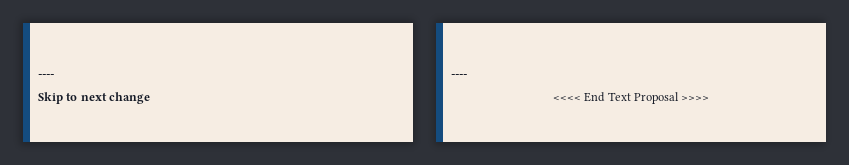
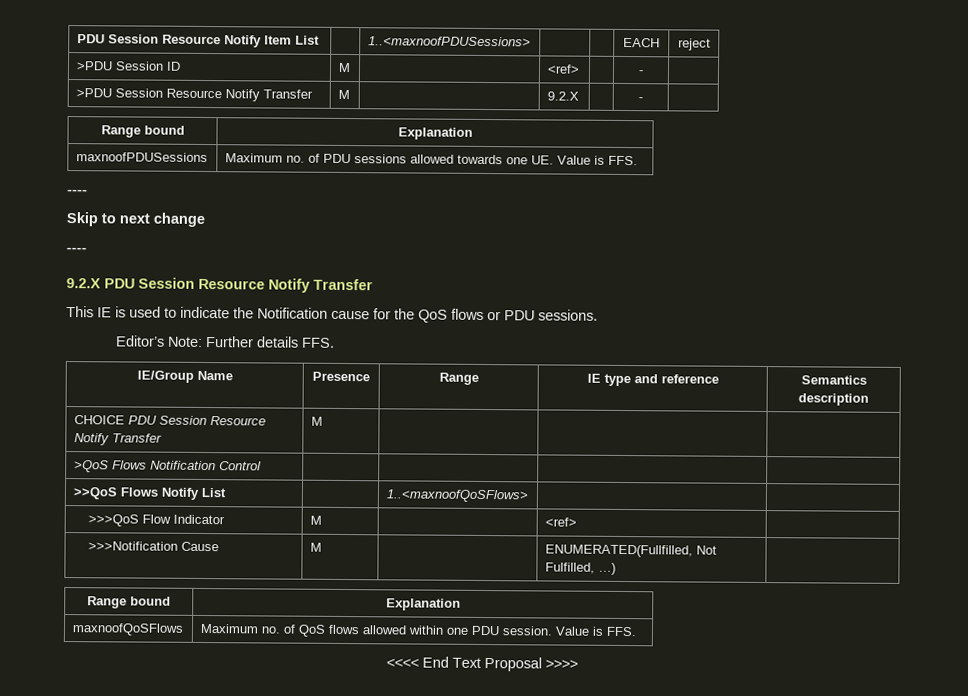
+ PDU Session Resource Notify Item List | | 1..<maxnoofPDUSessions> | | | EACH | reject
+ >PDU Session ID | M | | <ref> | | - |
+ >PDU Session Resource Notify Transfer | M | | 9.2.X | | - |
+ Range bound | Explanation
+ maxnoofPDUSessions | Maximum no. of PDU sessions allowed towards one UE. Value is FFS.
+ 9.2.X PDU Session Resource Notify Transfer
+ This IE is used to indicate the Notification cause for the QoS flows or PDU sessions.
+ Editor’s Note: Further details FFS.
+ IE/Group Name | Presence | Range | IE type and reference | Semantics description
+ CHOICE PDU Session Resource Notify Transfer | M | | |
+ >QoS Flows Notification Control | | | |
+ >>QoS Flows Notify List | | 1..<maxnoofQoSFlows> | |
+ >>>QoS Flow Indicator | M | | <ref> |
+ >>>Notification Cause | M | | ENUMERATED(Fullfilled, Not Fulfilled, …) |
+ Range bound | Explanation
+ maxnoofQoSFlows | Maximum no. of QoS flows allowed within one PDU session. Value is FFS.

